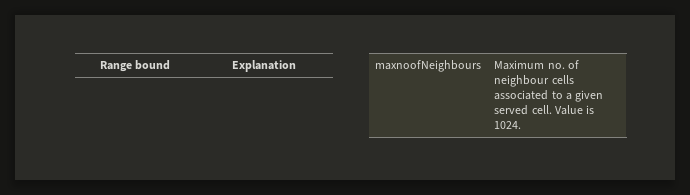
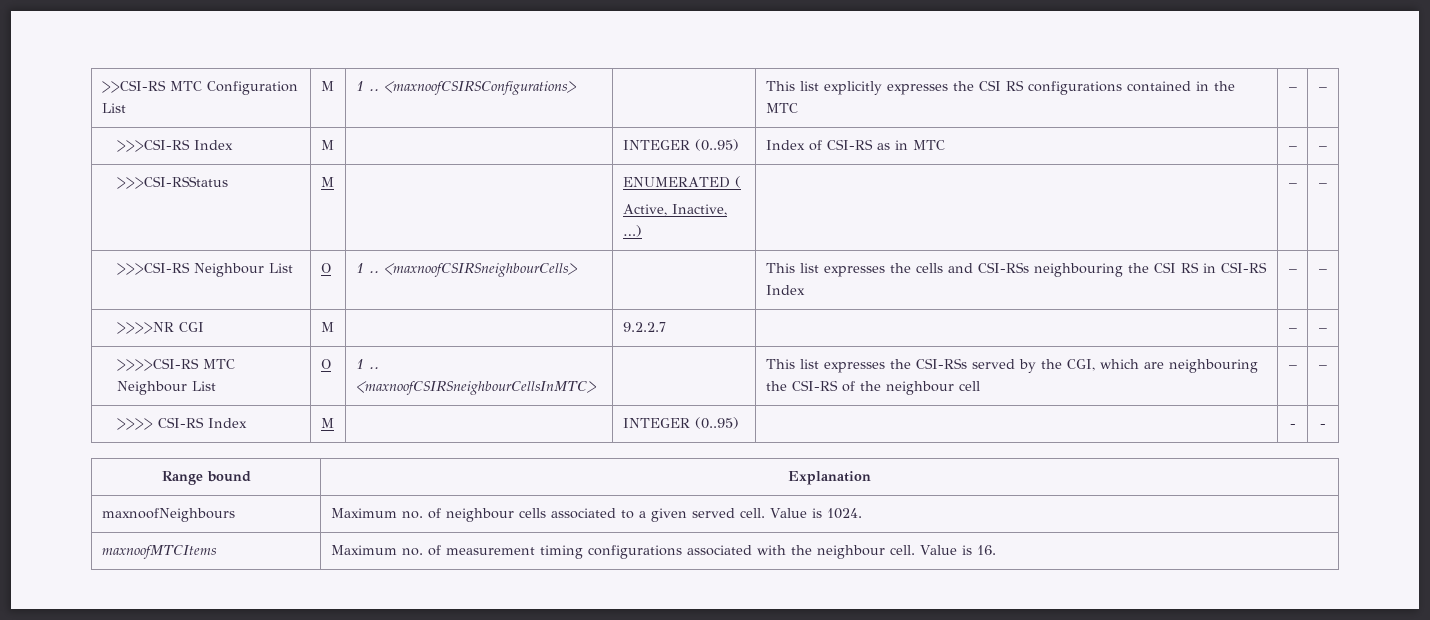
+ >>CSI-RS MTC Configuration List | M | 1 .. <maxnoofCSIRSConfigurations> | | This list explicitly expresses the CSI RS configurations contained in the MTC | – | –
+ >>>CSI-RS Index | M | | INTEGER (0..95) | Index of CSI-RS as in MTC | – | –
+ >>>CSI-RSStatus | M | | ENUMERATED (
+ Active, Inactive, …) | | – | –
+ >>>CSI-RS Neighbour List | O | 1 .. <maxnoofCSIRSneighbourCells> | | This list expresses the cells and CSI-RSs neighbouring the CSI RS in CSI-RS Index | – | –
+ >>>>NR CGI | M | | 9.2.2.7 | | – | –
+ >>>>CSI-RS MTC Neighbour List | O | 1 .. <maxnoofCSIRSneighbourCellsInMTC> | | This list expresses the CSI-RSs served by the CGI, which are neighbouring the CSI-RS of the neighbour cell | – | –
+ >>>> CSI-RS Index | M | | INTEGER (0..95) | | - | -
+ maxnoofMTCItems | Maximum no. of measurement timing configurations associated with the neighbour cell. Value is 16.

